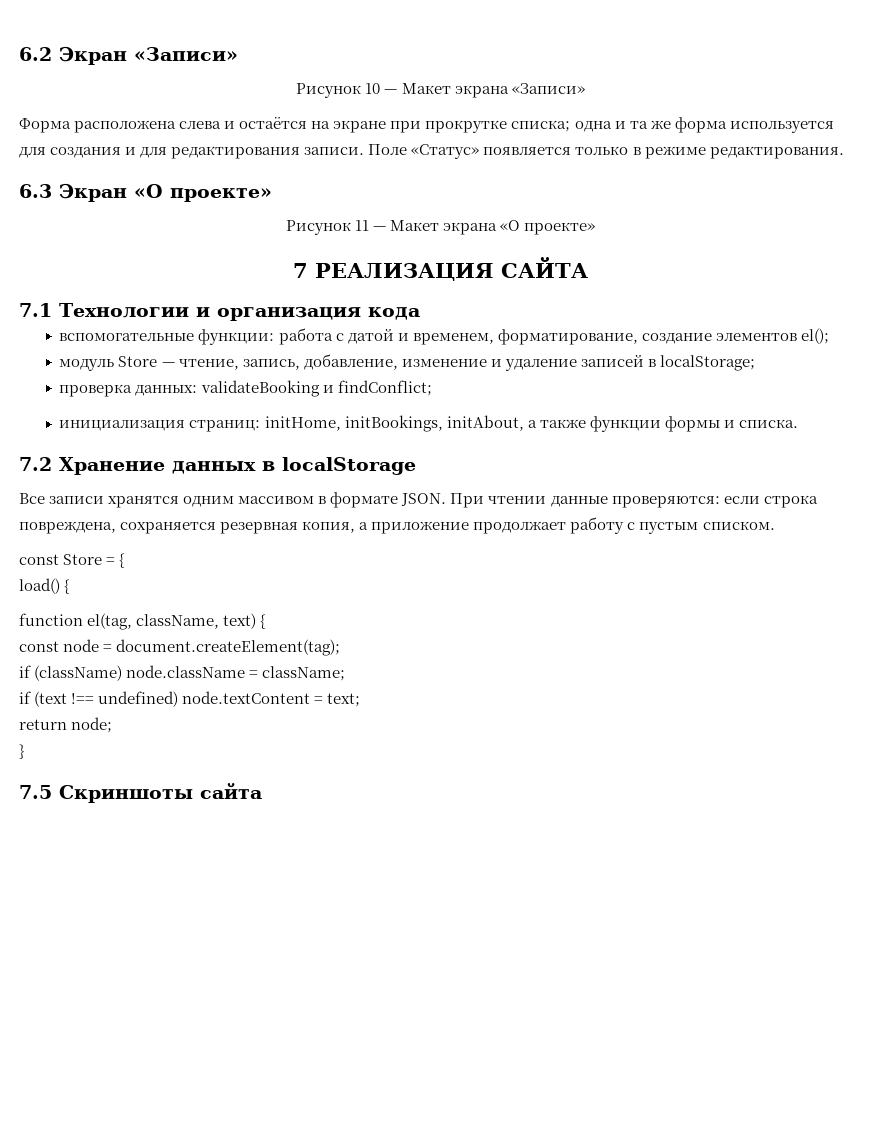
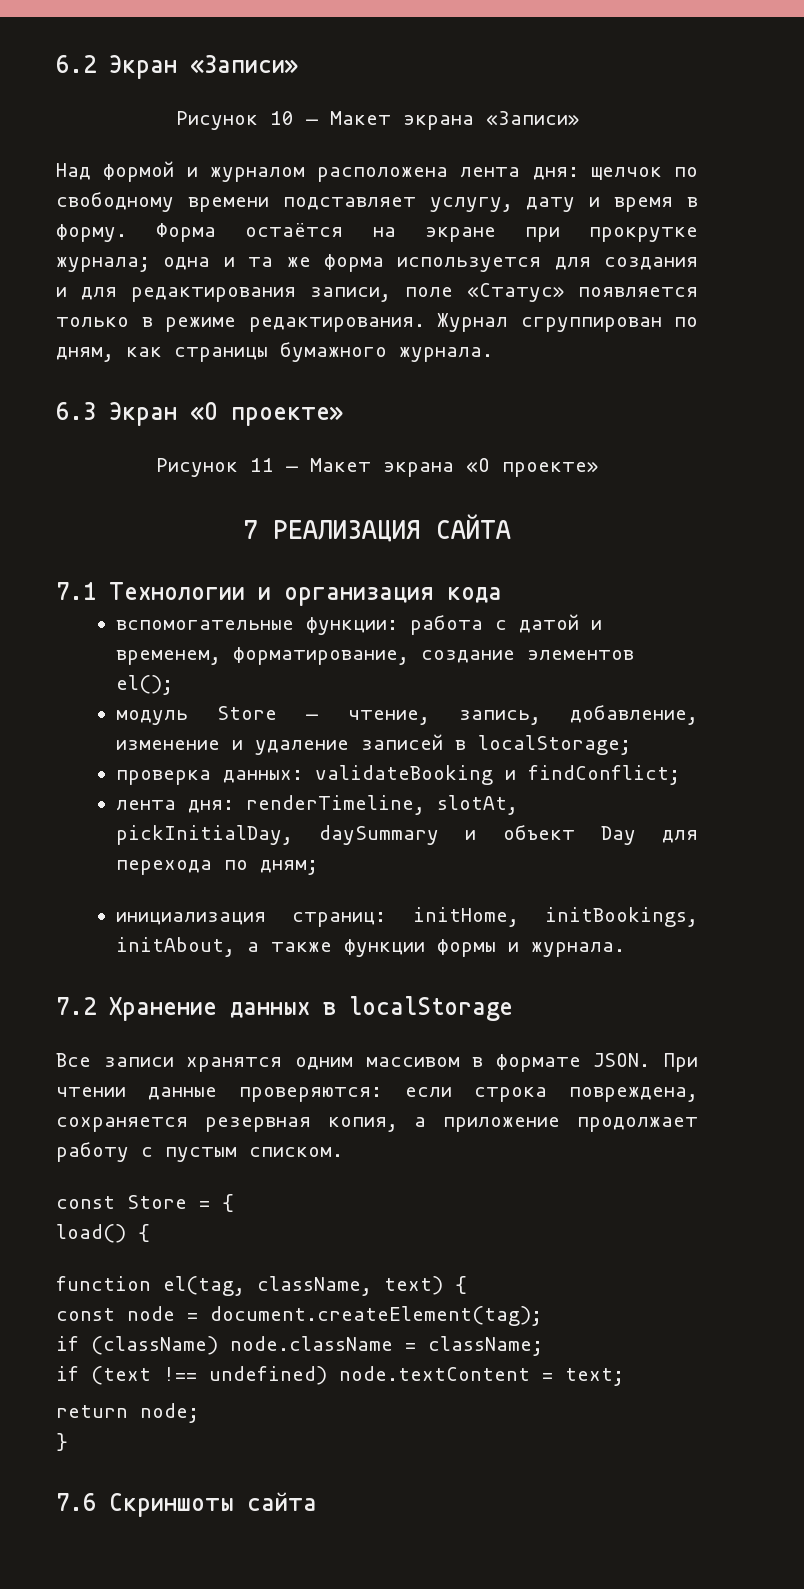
- Форма расположена слева и остаётся на экране при прокрутке списка; одна и та же форма используется для создания и для редактирования записи. Поле «Статус» появляется только в режиме редактирования.
+ Над формой и журналом расположена лента дня: щелчок по свободному времени подставляет услугу, дату и время в форму. Форма остаётся на экране при прокрутке журнала; одна и та же форма используется для создания и для редактирования записи, поле «Статус» появляется только в режиме редактирования. Журнал сгруппирован по дням, как страницы бумажного журнала.
+ лента дня: renderTimeline, slotAt, pickInitialDay, daySummary и объект Day для перехода по дням;
- инициализация страниц: initHome, initBookings, initAbout, а также функции формы и списка.
+ инициализация страниц: initHome, initBookings, initAbout, а также функции формы и журнала.
- 7.5 Скриншоты сайта
+ 7.6 Скриншоты сайта

